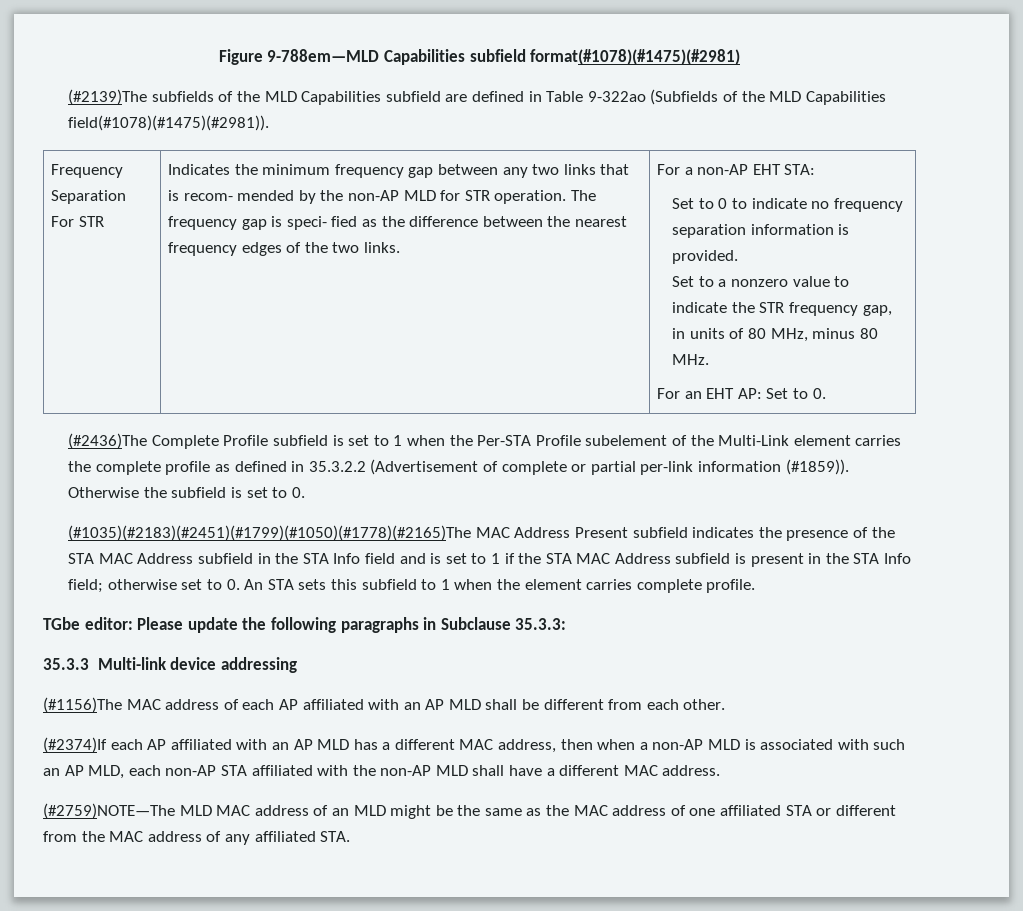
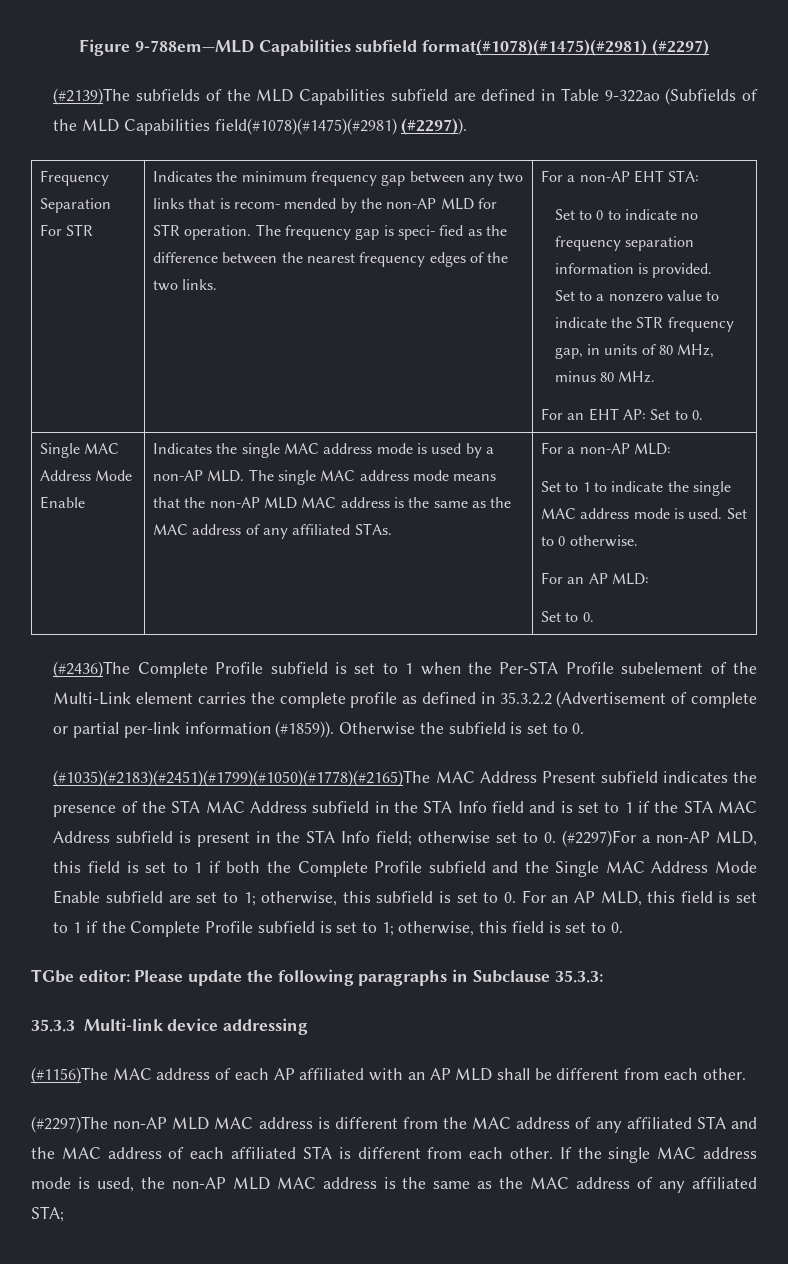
- Figure 9-788em—MLD Capabilities subfield format(#1078)(#1475)(#2981)
+ Figure 9-788em—MLD Capabilities subfield format(#1078)(#1475)(#2981) (#2297)
- (#2139)The subfields of the MLD Capabilities subfield are defined in Table 9-322ao (Subfields of the MLD Capabilities field(#1078)(#1475)(#2981)).
+ (#2139)The subfields of the MLD Capabilities subfield are defined in Table 9-322ao (Subfields of the MLD Capabilities field(#1078)(#1475)(#2981) (#2297)).
+ Single MAC Address Mode Enable | Indicates the single MAC address mode is used by a non-AP MLD. The single MAC address mode means that the non-AP MLD MAC address is the same as the MAC address of any affiliated STAs. | For a non-AP MLD:
+ Set to 1 to indicate the single MAC address mode is used. Set to 0 otherwise.
+ For an AP MLD:
+ Set to 0.
- (#1035)(#2183)(#2451)(#1799)(#1050)(#1778)(#2165)The MAC Address Present subfield indicates the presence of the STA MAC Address subfield in the STA Info field and is set to 1 if the STA MAC Address subfield is present in the STA Info field; otherwise set to 0. An STA sets this subfield to 1 when the element carries complete profile.
+ (#1035)(#2183)(#2451)(#1799)(#1050)(#1778)(#2165)The MAC Address Present subfield indicates the presence of the STA MAC Address subfield in the STA Info field and is set to 1 if the STA MAC Address subfield is present in the STA Info field; otherwise set to 0. (#2297)For a non-AP MLD, this field is set to 1 if both the Complete Profile subfield and the Single MAC Address Mode Enable subfield are set to 1; otherwise, this subfield is set to 0. For an AP MLD, this field is set to 1 if the Complete Profile subfield is set to 1; otherwise, this field is set to 0.
- (#2374)If each AP affiliated with an AP MLD has a different MAC address, then when a non-AP MLD is associated with such an AP MLD, each non-AP STA affiliated with the non-AP MLD shall have a different MAC address.
- (#2759)NOTE—The MLD MAC address of an MLD might be the same as the MAC address of one affiliated STA or different from the MAC address of any affiliated STA.
+ (#2297)The non-AP MLD MAC address is different from the MAC address of any affiliated STA and the MAC address of each affiliated STA is different from each other. If the single MAC address mode is used, the non-AP MLD MAC address is the same as the MAC address of any affiliated STA;

